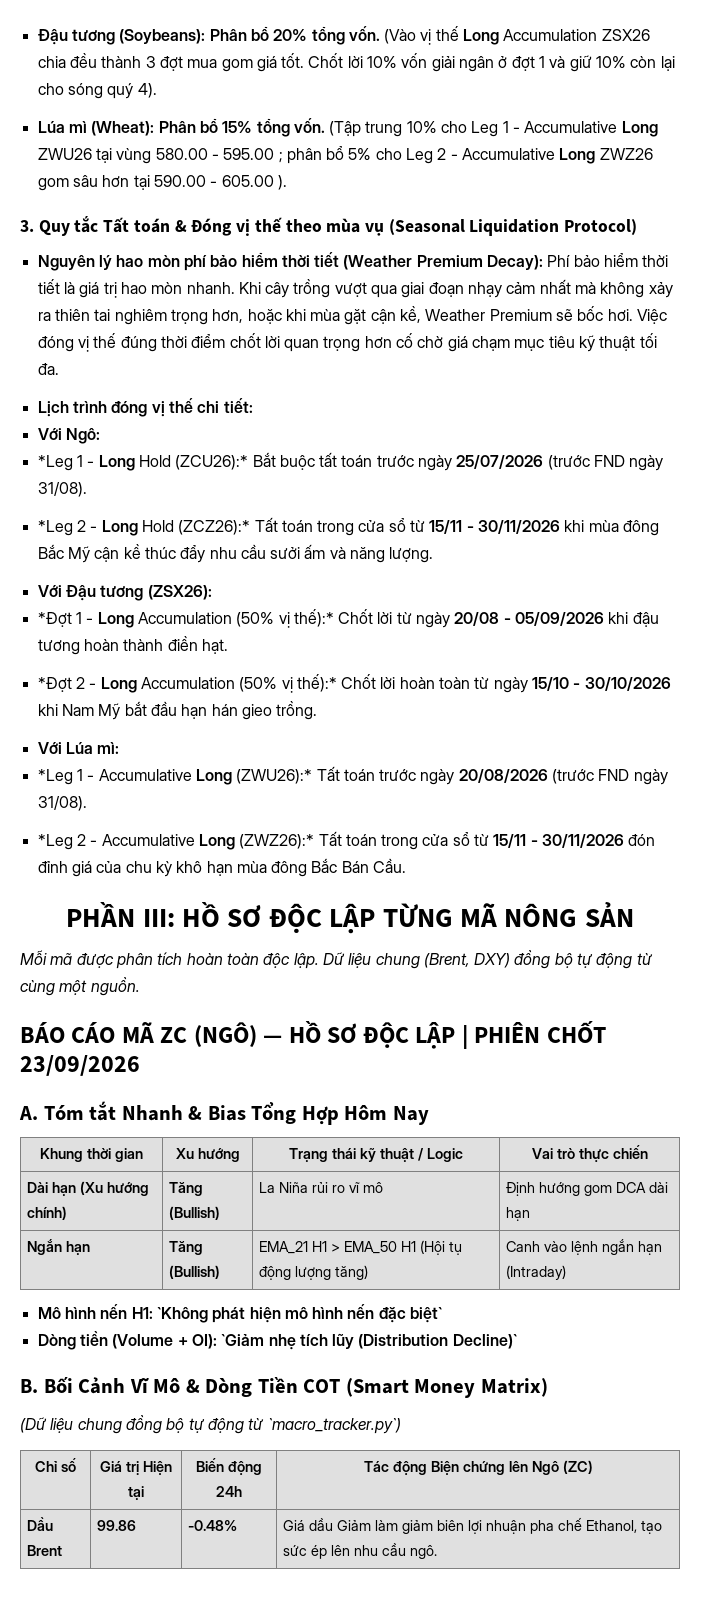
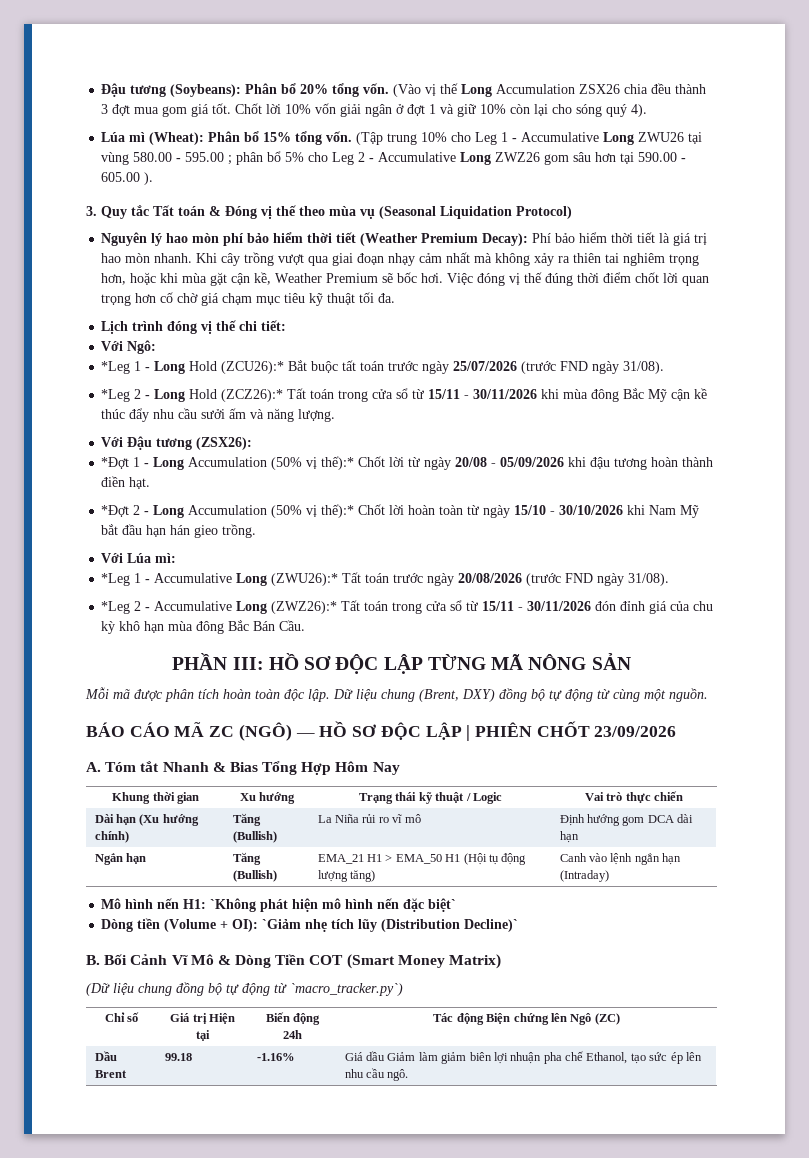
- Dầu Brent | 99.86 | -0.48% | Giá dầu Giảm làm giảm biên lợi nhuận pha chế Ethanol, tạo sức ép lên nhu cầu ngô.
+ Dầu Brent | 99.18 | -1.16% | Giá dầu Giảm làm giảm biên lợi nhuận pha chế Ethanol, tạo sức ép lên nhu cầu ngô.

